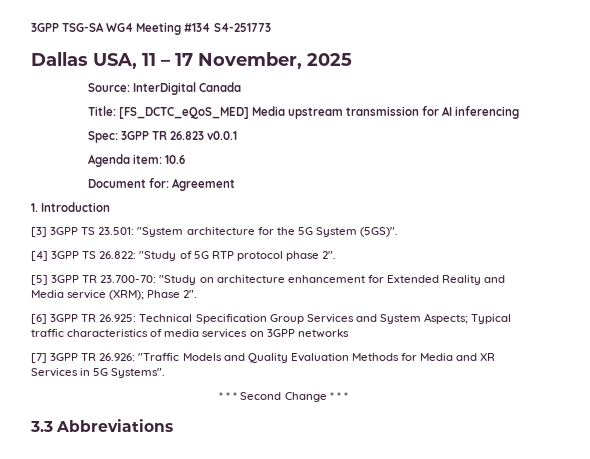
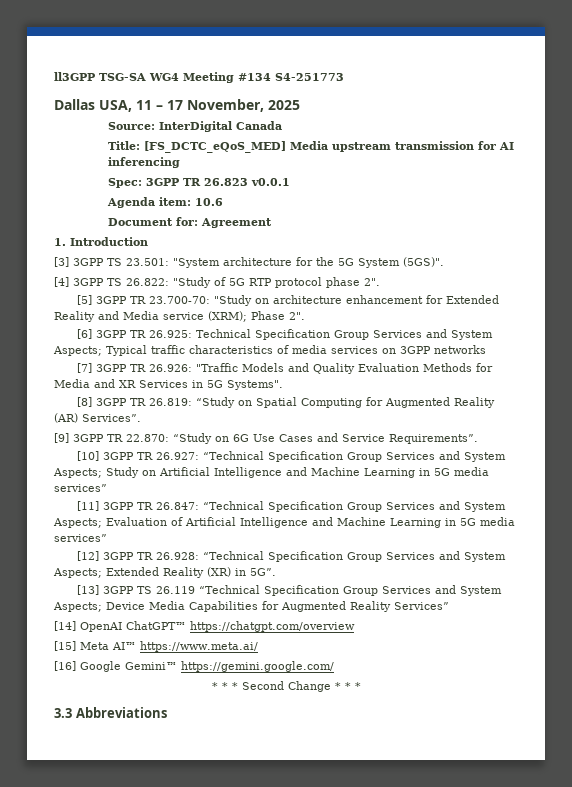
- 3GPP TSG-SA WG4 Meeting #134 S4-251773
+ ll3GPP TSG-SA WG4 Meeting #134 S4-251773
+ [8] 3GPP TR 26.819: “Study on Spatial Computing for Augmented Reality (AR) Services”.
+ [9] 3GPP TR 22.870: “Study on 6G Use Cases and Service Requirements”.
+ [10] 3GPP TR 26.927: “Technical Specification Group Services and System Aspects; Study on Artificial Intelligence and Machine Learning in 5G media services”
+ [11] 3GPP TR 26.847: “Technical Specification Group Services and System Aspects; Evaluation of Artificial Intelligence and Machine Learning in 5G media services”
+ [12] 3GPP TR 26.928: “Technical Specification Group Services and System Aspects; Extended Reality (XR) in 5G”.
+ [13] 3GPP TS 26.119 “Technical Specification Group Services and System Aspects; Device Media Capabilities for Augmented Reality Services”
+ [14] OpenAI ChatGPT™ https://chatgpt.com/overview
+ [15] Meta AI™ https://www.meta.ai/
+ [16] Google Gemini™ https://gemini.google.com/

